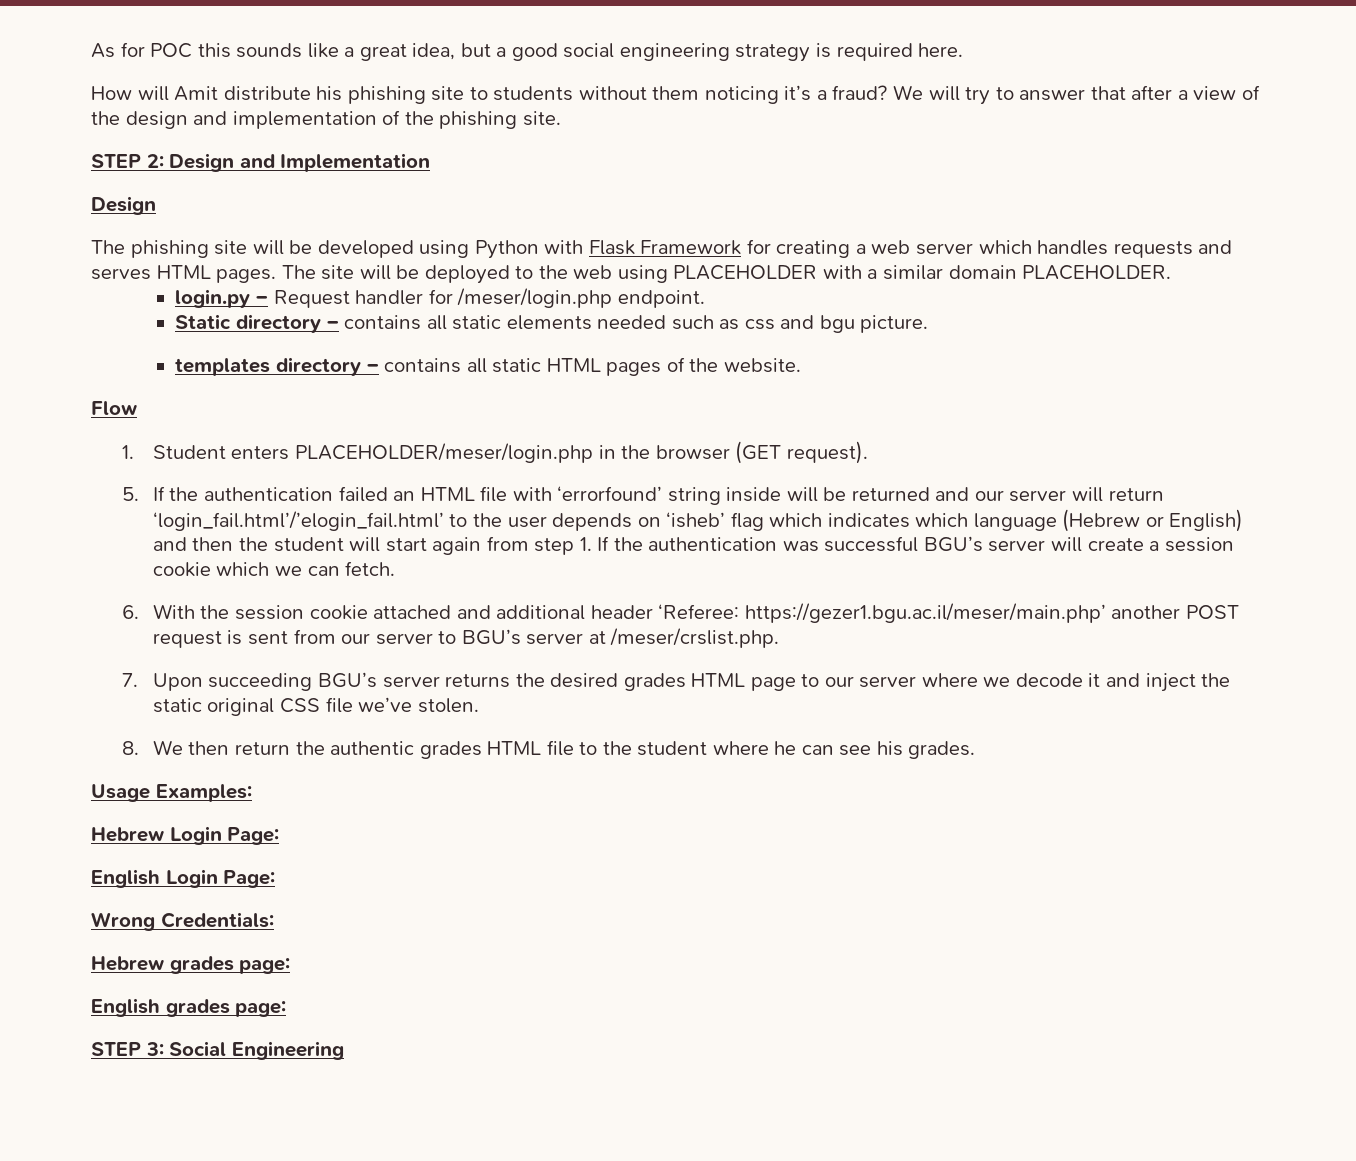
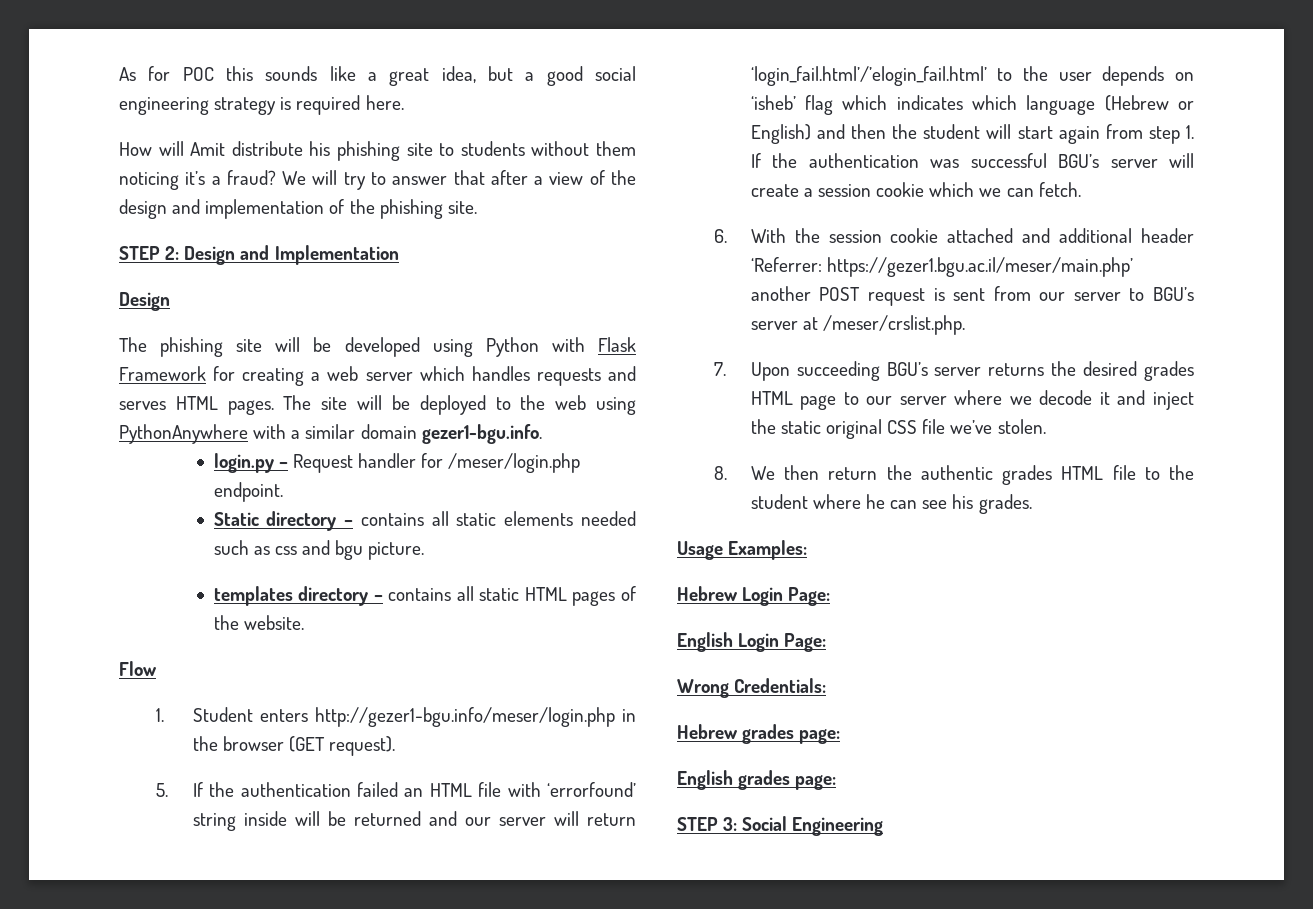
- The site will be deployed to the web using PLACEHOLDER with a similar domain PLACEHOLDER.
+ The site will be deployed to the web using PythonAnywhere with a similar domain gezer1-bgu.info.
- 1. Student enters PLACEHOLDER/meser/login.php in the browser (GET request).
+ 1. Student enters http://gezer1-bgu.info/meser/login.php in the browser (GET request).
- 6. With the session cookie attached and additional header ‘Referee: https://gezer1.bgu.ac.il/meser/main.php’ another POST request is sent from our server to BGU’s server at /meser/crslist.php.
+ 6. With the session cookie attached and additional header ‘Referrer: https://gezer1.bgu.ac.il/meser/main.php’ another POST request is sent from our server to BGU’s server at /meser/crslist.php.

